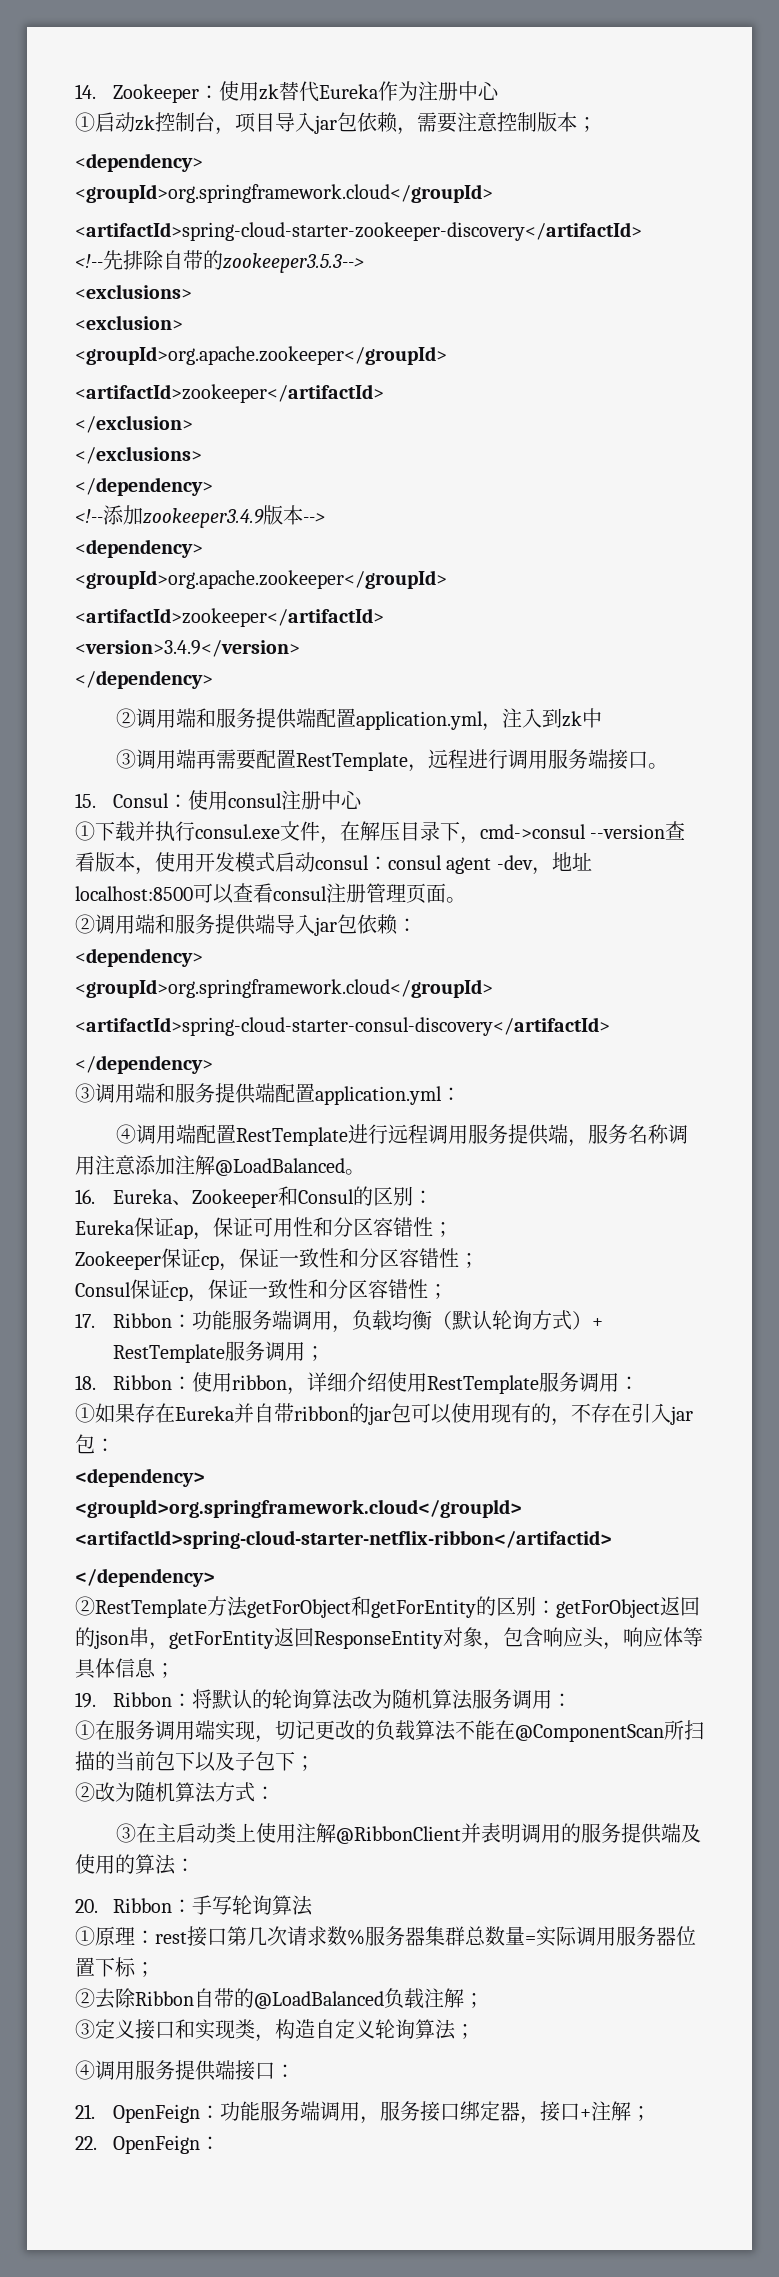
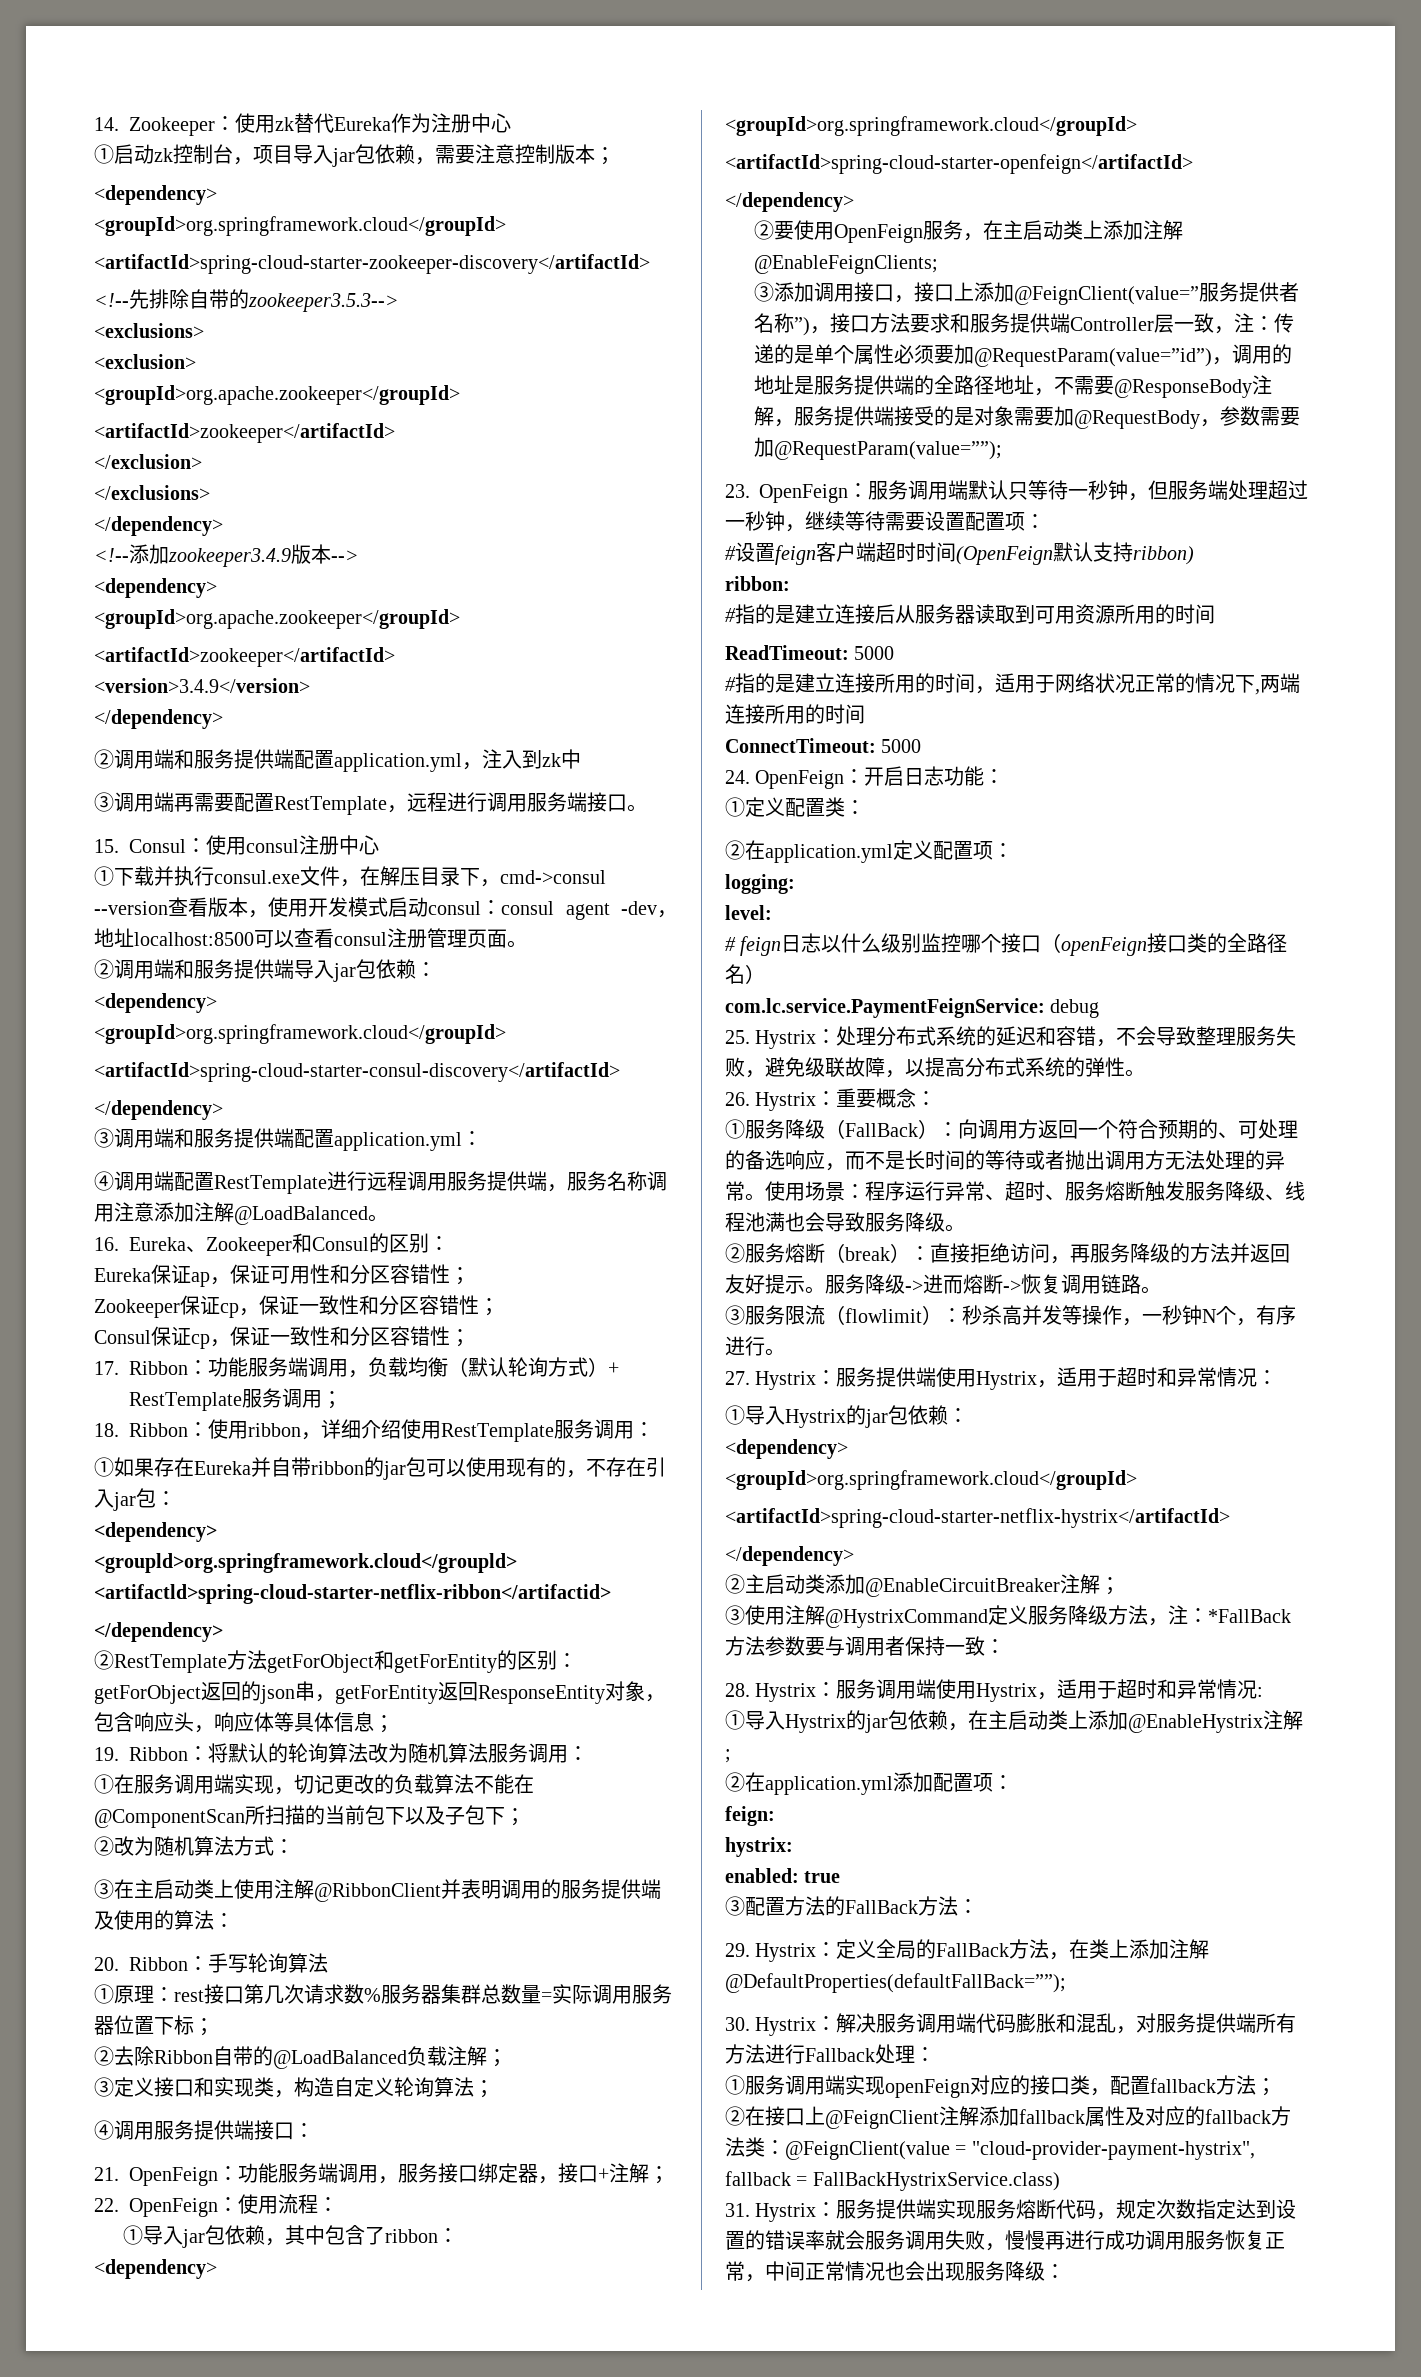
- 22. OpenFeign：
+ 22. OpenFeign：使用流程：
+ ①导入jar包依赖，其中包含了ribbon：
+ <dependency>
+ <groupId>org.springframework.cloud</groupId>
+ <artifactId>spring-cloud-starter-openfeign</artifactId>
+ </dependency>
+ ②要使用OpenFeign服务，在主启动类上添加注解@EnableFeignClients;
+ ③添加调用接口，接口上添加@FeignClient(value=”服务提供者名称”)，接口方法要求和服务提供端Controller层一致，注：传递的是单个属性必须要加@RequestParam(value=”id”)，调用的地址是服务提供端的全路径地址，不需要@ResponseBody注解，服务提供端接受的是对象需要加@RequestBody，参数需要加@RequestParam(value=””);
+ 23. OpenFeign：服务调用端默认只等待一秒钟，但服务端处理超过一秒钟，继续等待需要设置配置项：
+ #设置feign客户端超时时间(OpenFeign默认支持ribbon)
+ ribbon:
+ #指的是建立连接后从服务器读取到可用资源所用的时间
+ ReadTimeout: 5000
+ #指的是建立连接所用的时间，适用于网络状况正常的情况下,两端连接所用的时间
+ ConnectTimeout: 5000
+ 24. OpenFeign：开启日志功能：
+ ①定义配置类：
+ ②在application.yml定义配置项：
+ logging:
+ level:
+ # feign日志以什么级别监控哪个接口（openFeign接口类的全路径名）
+ com.lc.service.PaymentFeignService: debug
+ 25. Hystrix：处理分布式系统的延迟和容错，不会导致整理服务失败，避免级联故障，以提高分布式系统的弹性。
+ 26. Hystrix：重要概念：
+ ①服务降级（FallBack）：向调用方返回一个符合预期的、可处理的备选响应，而不是长时间的等待或者抛出调用方无法处理的异常。使用场景：程序运行异常、超时、服务熔断触发服务降级、线程池满也会导致服务降级。
+ ②服务熔断（break）：直接拒绝访问，再服务降级的方法并返回友好提示。服务降级->进而熔断->恢复调用链路。
+ ③服务限流（flowlimit）：秒杀高并发等操作，一秒钟N个，有序进行。
+ 27. Hystrix：服务提供端使用Hystrix，适用于超时和异常情况：
+ ①导入Hystrix的jar包依赖：
+ <dependency>
+ <groupId>org.springframework.cloud</groupId>
+ <artifactId>spring-cloud-starter-netflix-hystrix</artifactId>
+ </dependency>
+ ②主启动类添加@EnableCircuitBreaker注解；
+ ③使用注解@HystrixCommand定义服务降级方法，注：*FallBack方法参数要与调用者保持一致：
+ 28. Hystrix：服务调用端使用Hystrix，适用于超时和异常情况:
+ ①导入Hystrix的jar包依赖，在主启动类上添加@EnableHystrix注解;
+ ②在application.yml添加配置项：
+ feign:
+ hystrix:
+ enabled: true
+ ③配置方法的FallBack方法：
+ 29. Hystrix：定义全局的FallBack方法，在类上添加注解@DefaultProperties(defaultFallBack=””);
+ 30. Hystrix：解决服务调用端代码膨胀和混乱，对服务提供端所有方法进行Fallback处理：
+ ①服务调用端实现openFeign对应的接口类，配置fallback方法；
+ ②在接口上@FeignClient注解添加fallback属性及对应的fallback方法类：@FeignClient(value = "cloud-provider-payment-hystrix", fallback = FallBackHystrixService.class)
+ 31. Hystrix：服务提供端实现服务熔断代码，规定次数指定达到设置的错误率就会服务调用失败，慢慢再进行成功调用服务恢复正常，中间正常情况也会出现服务降级：

